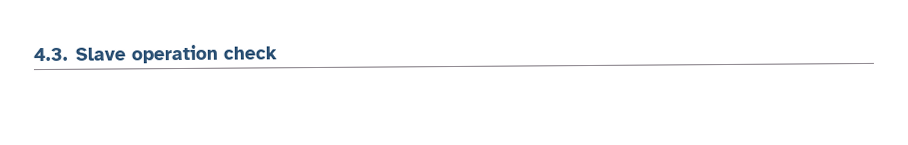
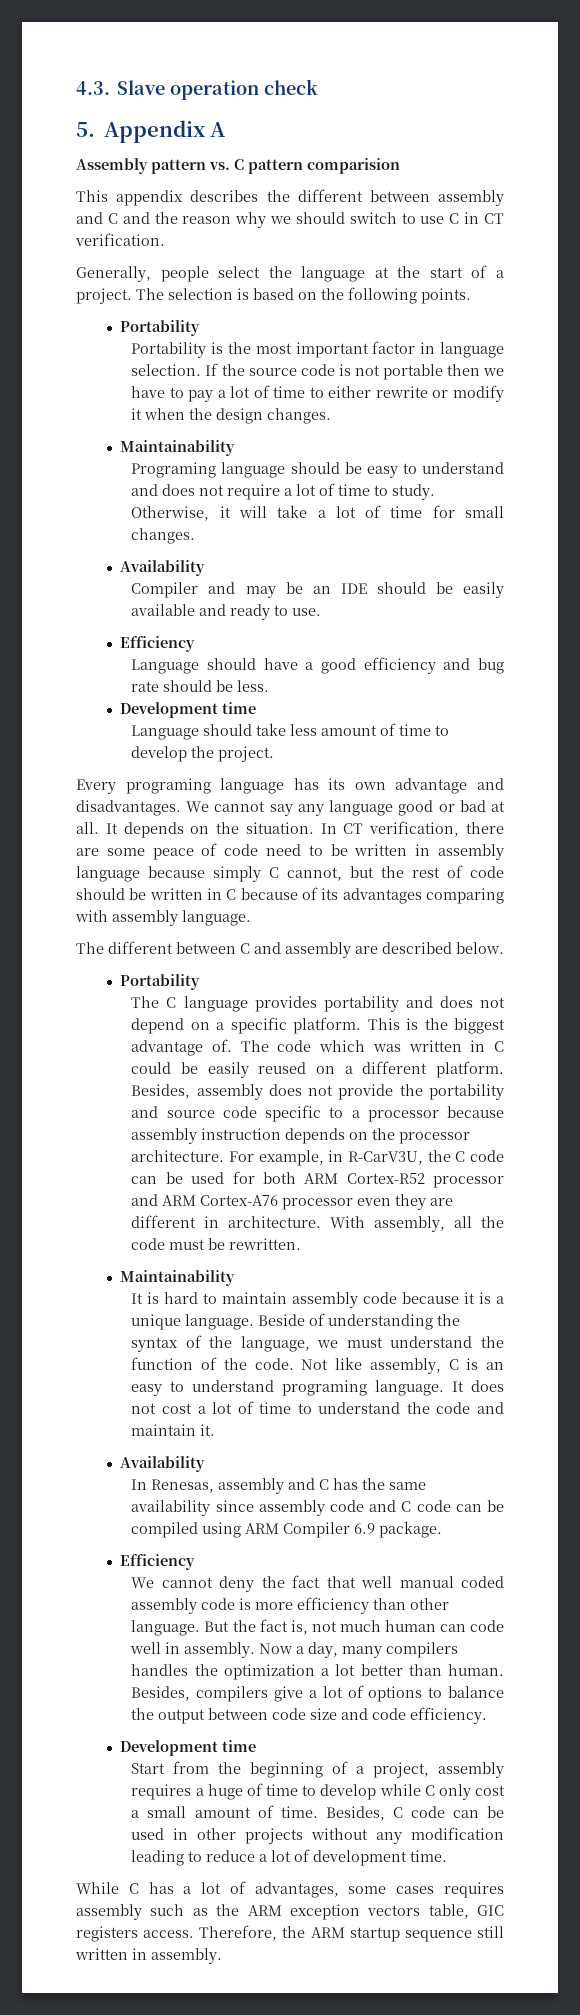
+ 5. Appendix A
+ Assembly pattern vs. C pattern comparision
+ This appendix describes the different between assembly and C and the reason why we should switch to use C in CT verification.
+ Generally, people select the language at the start of a project. The selection is based on the following points.
+ Portability
+ Portability is the most important factor in language selection. If the source code is not portable then we have to pay a lot of time to either rewrite or modify it when the design changes.
+ Maintainability
+ Programing language should be easy to understand and does not require a lot of time to study. Otherwise, it will take a lot of time for small changes.
+ Availability
+ Compiler and may be an IDE should be easily available and ready to use.
+ Efficiency
+ Language should have a good efficiency and bug rate should be less.
+ Development time
+ Language should take less amount of time to develop the project.
+ Every programing language has its own advantage and disadvantages. We cannot say any language good or bad at all. It depends on the situation. In CT verification, there are some peace of code need to be written in assembly language because simply C cannot, but the rest of code should be written in C because of its advantages comparing with assembly language.
+ The different between C and assembly are described below.
+ Portability
+ The C language provides portability and does not depend on a specific platform. This is the biggest advantage of. The code which was written in C could be easily reused on a different platform. Besides, assembly does not provide the portability and source code specific to a processor because assembly instruction depends on the processor architecture. For example, in R-CarV3U, the C code can be used for both ARM Cortex-R52 processor and ARM Cortex-A76 processor even they are different in architecture. With assembly, all the code must be rewritten.
+ Maintainability
+ It is hard to maintain assembly code because it is a unique language. Beside of understanding the syntax of the language, we must understand the function of the code. Not like assembly, C is an easy to understand programing language. It does not cost a lot of time to understand the code and maintain it.
+ Availability
+ In Renesas, assembly and C has the same availability since assembly code and C code can be compiled using ARM Compiler 6.9 package.
+ Efficiency
+ We cannot deny the fact that well manual coded assembly code is more efficiency than other language. But the fact is, not much human can code well in assembly. Now a day, many compilers handles the optimization a lot better than human. Besides, compilers give a lot of options to balance the output between code size and code efficiency.
+ Development time
+ Start from the beginning of a project, assembly requires a huge of time to develop while C only cost a small amount of time. Besides, C code can be used in other projects without any modification leading to reduce a lot of development time.
+ While C has a lot of advantages, some cases requires assembly such as the ARM exception vectors table, GIC registers access. Therefore, the ARM startup sequence still written in assembly.

